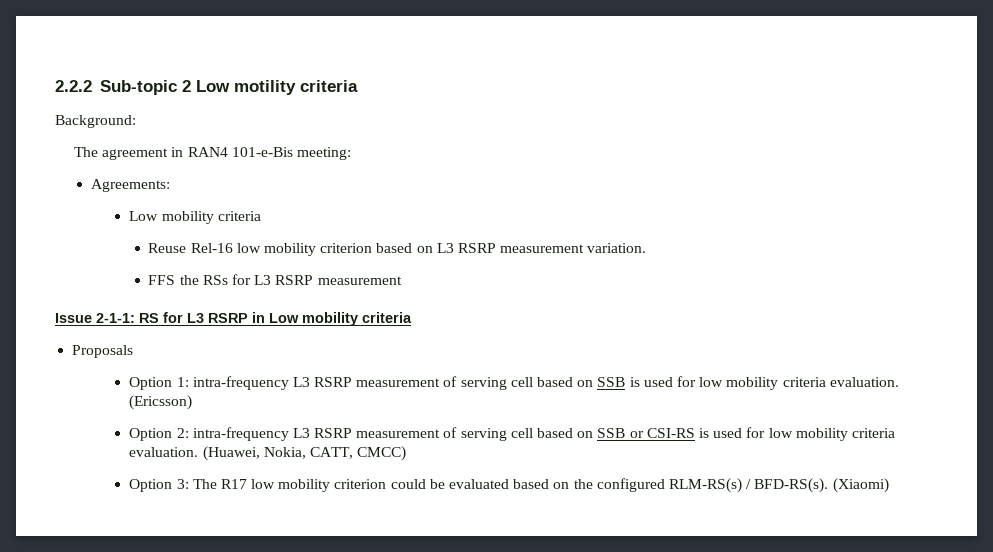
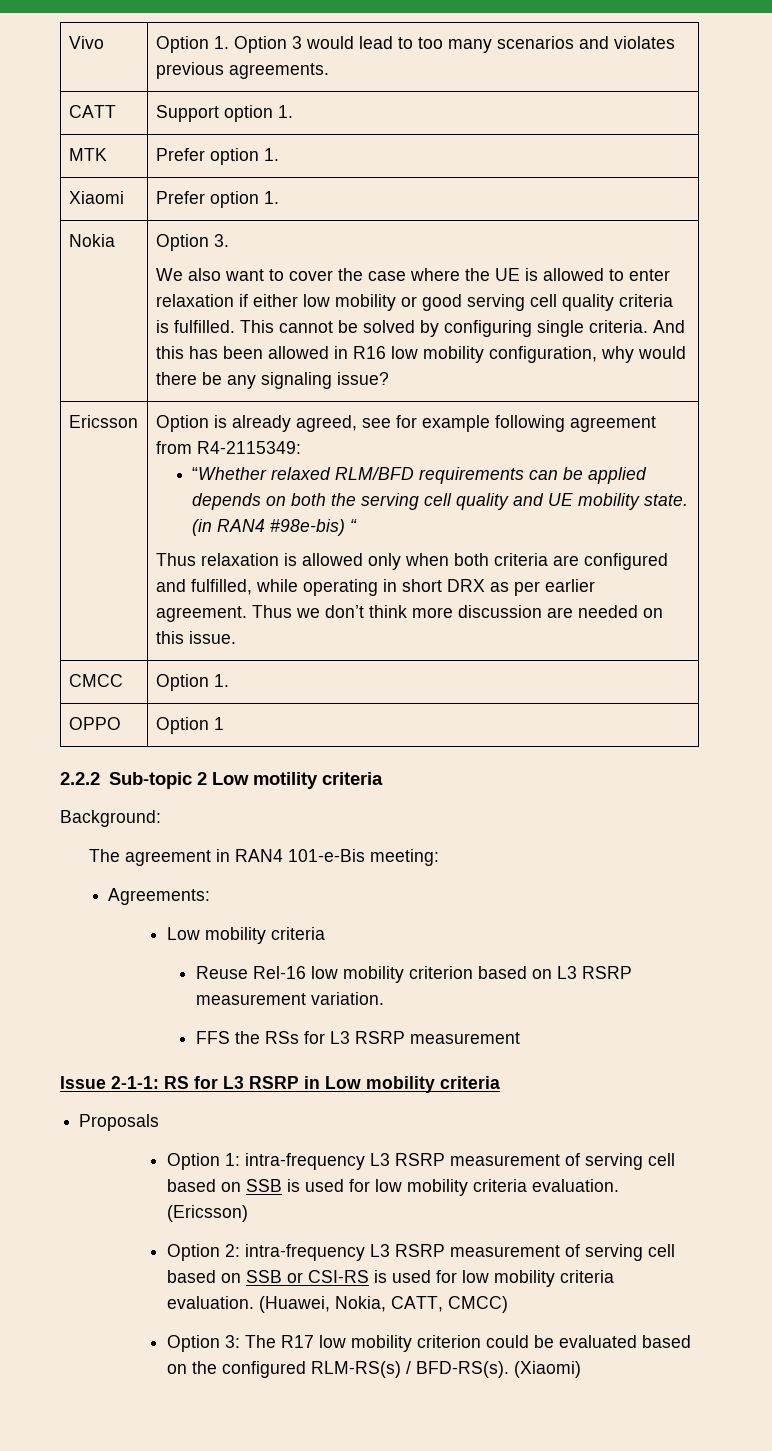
+ Vivo | Option 1. Option 3 would lead to too many scenarios and violates previous agreements.
+ CATT | Support option 1.
+ MTK | Prefer option 1.
+ Xiaomi | Prefer option 1.
+ Nokia | Option 3.
+ We also want to cover the case where the UE is allowed to enter relaxation if either low mobility or good serving cell quality criteria is fulfilled. This cannot be solved by configuring single criteria. And this has been allowed in R16 low mobility configuration, why would there be any signaling issue?
+ Ericsson | Option is already agreed, see for example following agreement from R4-2115349:
+ “Whether relaxed RLM/BFD requirements can be applied depends on both the serving cell quality and UE mobility state. (in RAN4 #98e-bis) “
+ Thus relaxation is allowed only when both criteria are configured and fulfilled, while operating in short DRX as per earlier agreement. Thus we don’t think more discussion are needed on this issue.
+ CMCC | Option 1.
+ OPPO | Option 1

